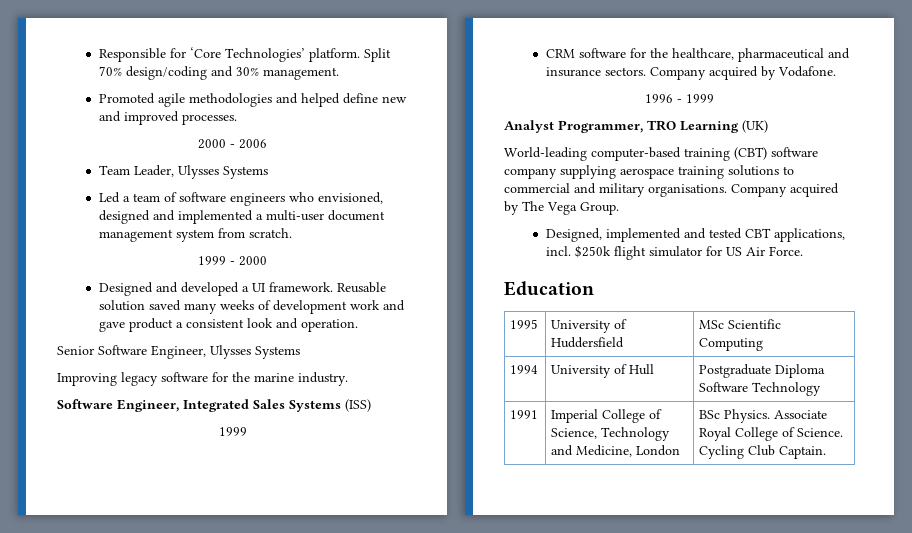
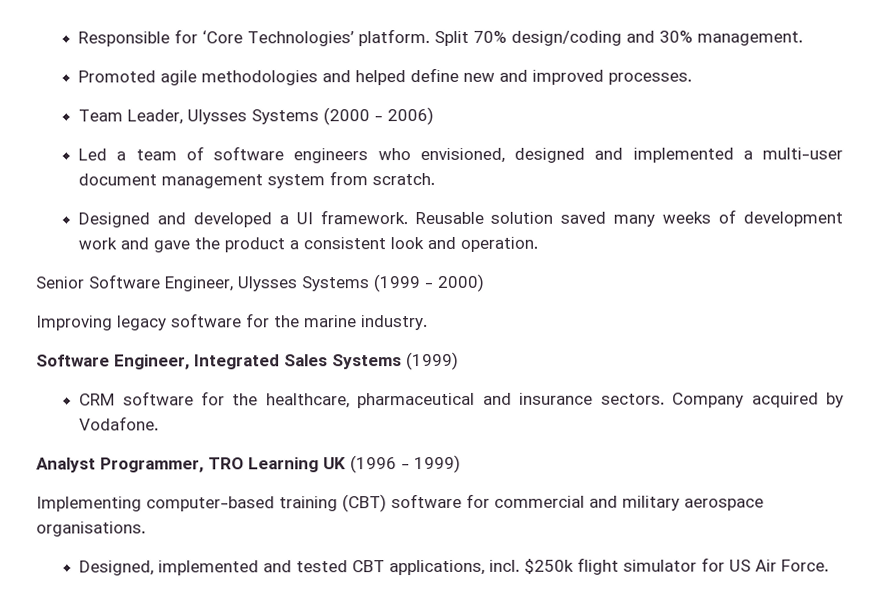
- 2000 - 2006
- Team Leader, Ulysses Systems
+ Team Leader, Ulysses Systems (2000 - 2006)
- 1999 - 2000
- Reusable solution saved many weeks of development work and gave product a consistent look and operation.
+ Reusable solution saved many weeks of development work and gave the product a consistent look and operation.
- Senior Software Engineer, Ulysses Systems
+ Senior Software Engineer, Ulysses Systems (1999 - 2000)
- Software Engineer, Integrated Sales Systems (ISS)
- 1999
+ Software Engineer, Integrated Sales Systems (1999)
- 1996 - 1999
- Analyst Programmer, TRO Learning (UK)
- World-leading computer-based training (CBT) software company supplying aerospace training solutions to commercial and military organisations. Company acquired by The Vega Group.
+ Analyst Programmer, TRO Learning UK (1996 - 1999)
+ Implementing computer-based training (CBT) software for commercial and military aerospace organisations.
- Education
- 1995 | University of Huddersfield | MSc Scientific Computing
- 1994 | University of Hull | Postgraduate Diploma Software Technology
- 1991 | Imperial College of Science, Technology and Medicine, London | BSc Physics. Associate Royal College of Science. Cycling Club Captain.

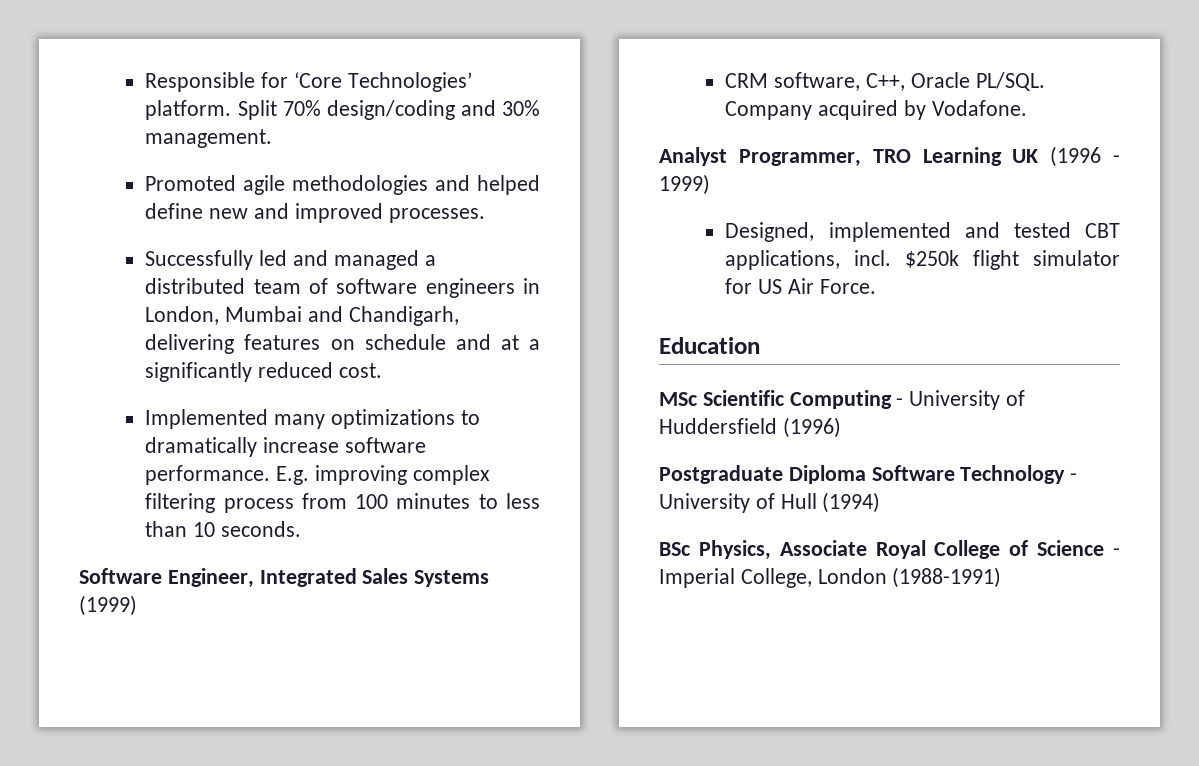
- Team Leader, Ulysses Systems (2000 - 2006)
- Led a team of software engineers who envisioned, designed and implemented a multi-user document management system from scratch.
- Designed and developed a UI framework. Reusable solution saved many weeks of development work and gave the product a consistent look and operation.
- Senior Software Engineer, Ulysses Systems (1999 - 2000)
- Improving legacy software for the marine industry.
+ Successfully led and managed a distributed team of software engineers in London, Mumbai and Chandigarh, delivering features on schedule and at a significantly reduced cost.
+ Implemented many optimizations to dramatically increase software performance. E.g. improving complex filtering process from 100 minutes to less than 10 seconds.
- CRM software for the healthcare, pharmaceutical and insurance sectors.
+ CRM software, C++, Oracle PL/SQL.
- Implementing computer-based training (CBT) software for commercial and military aerospace organisations.
+ Education
+ MSc Scientific Computing - University of Huddersfield (1996)
+ Postgraduate Diploma Software Technology - University of Hull (1994)
+ BSc Physics, Associate Royal College of Science - Imperial College, London (1988-1991)

